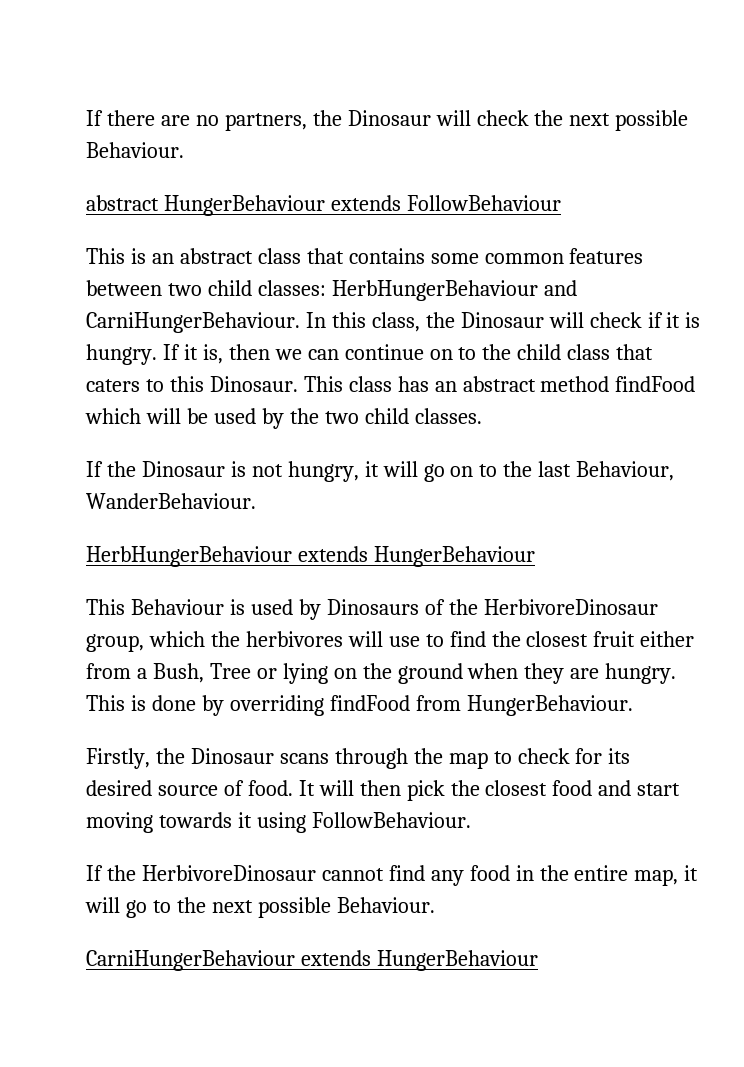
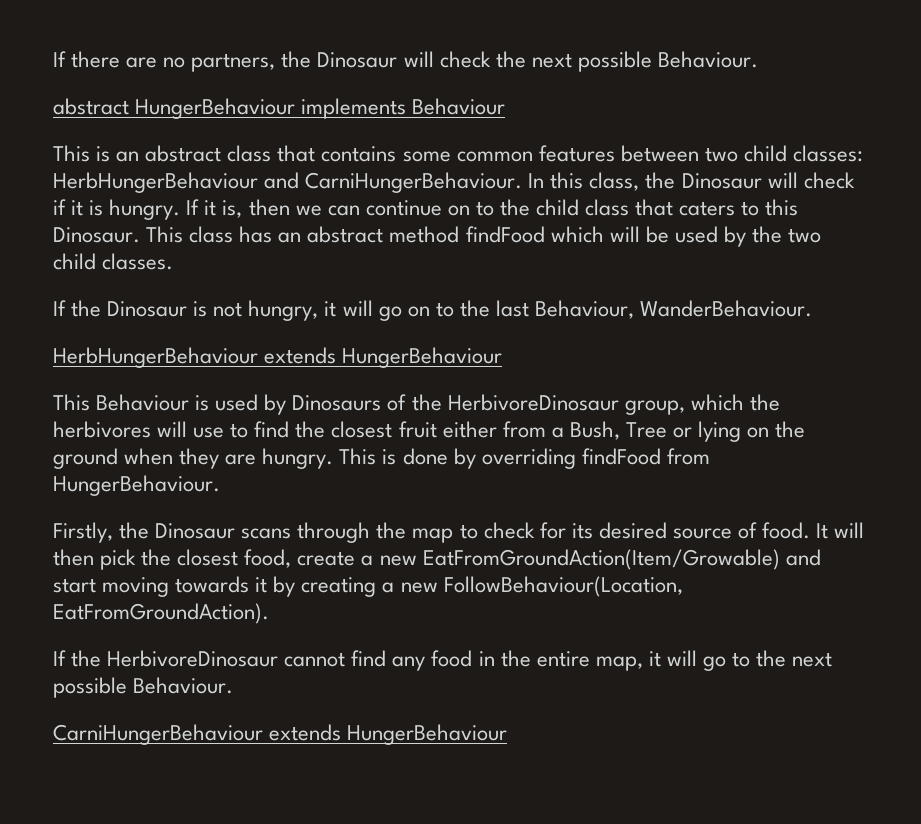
- abstract HungerBehaviour extends FollowBehaviour
+ abstract HungerBehaviour implements Behaviour
- It will then pick the closest food and start moving towards it using FollowBehaviour.
+ It will then pick the closest food, create a new EatFromGroundAction(Item/Growable) and start moving towards it by creating a new FollowBehaviour(Location, EatFromGroundAction).

